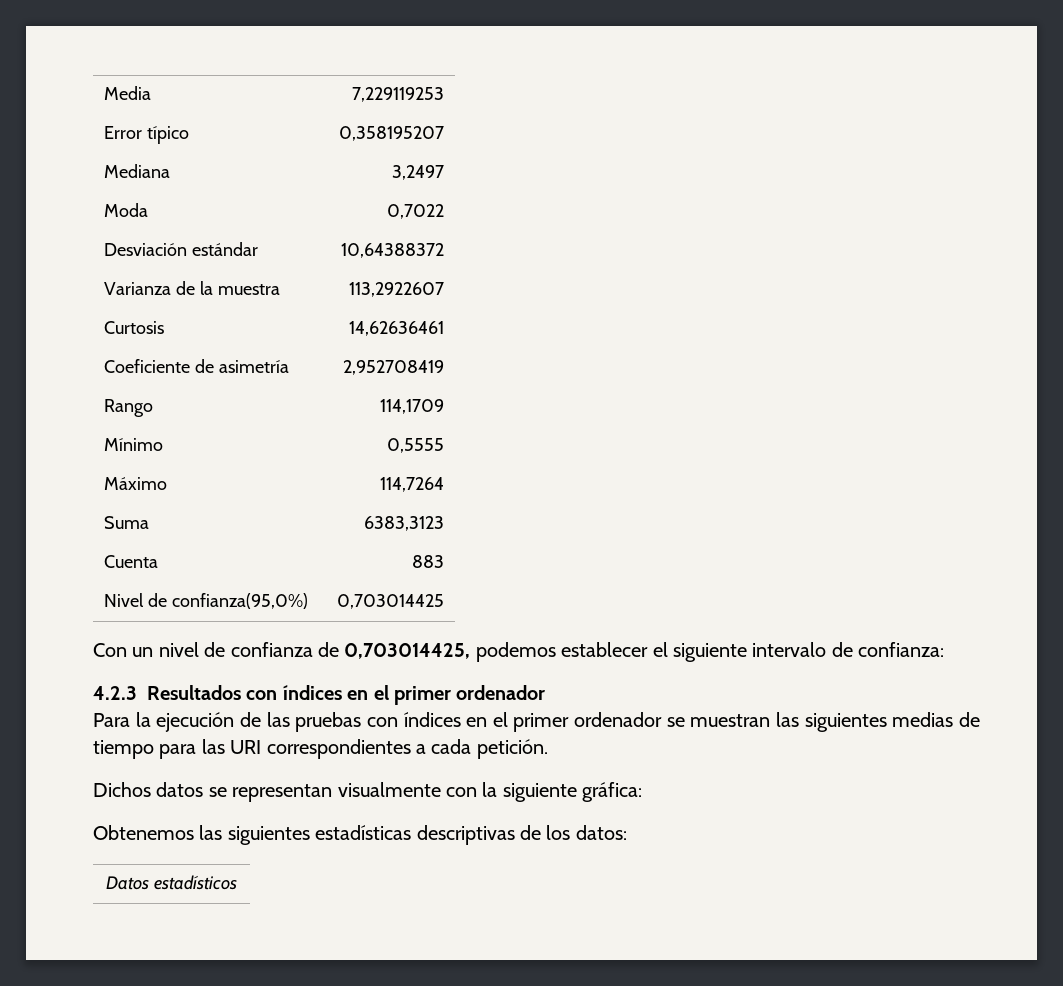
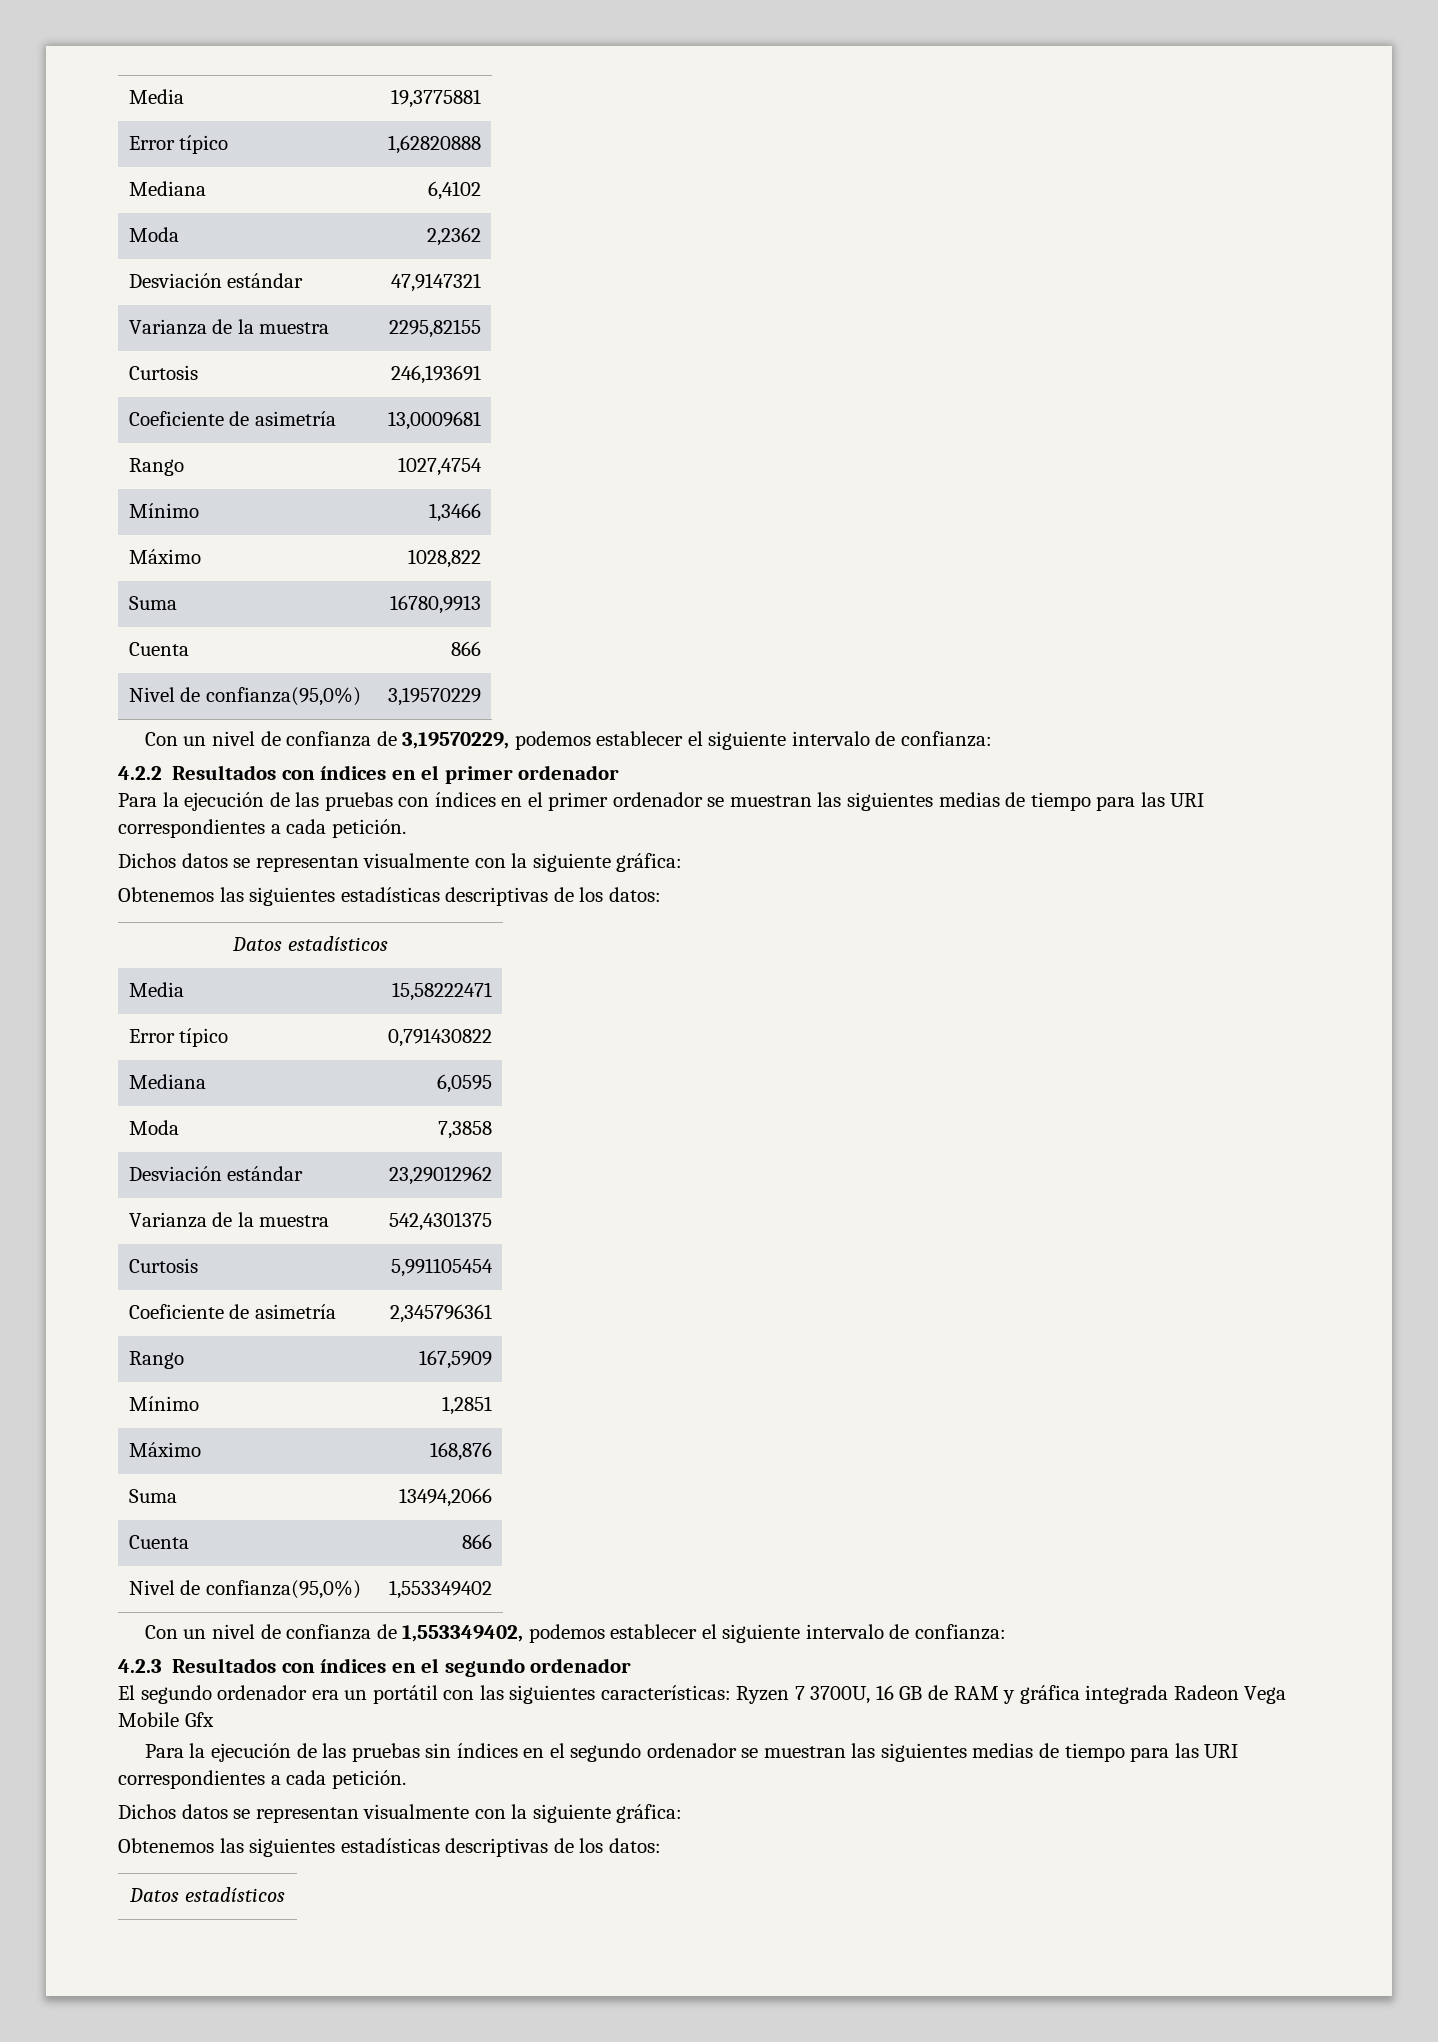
- Media | 7,229119253
- Error típico | 0,358195207
- Mediana | 3,2497
- Moda | 0,7022
- Desviación estándar | 10,64388372
- Varianza de la muestra | 113,2922607
- Curtosis | 14,62636461
- Coeficiente de asimetría | 2,952708419
- Rango | 114,1709
- Mínimo | 0,5555
- Máximo | 114,7264
- Suma | 6383,3123
- Cuenta | 883
- Nivel de confianza(95,0%) | 0,703014425
- Con un nivel de confianza de 0,703014425, podemos establecer el siguiente intervalo de confianza:
- 4.2.3 Resultados con índices en el primer ordenador
+ Media | 19,3775881
+ Error típico | 1,62820888
+ Mediana | 6,4102
+ Moda | 2,2362
+ Desviación estándar | 47,9147321
+ Varianza de la muestra | 2295,82155
+ Curtosis | 246,193691
+ Coeficiente de asimetría | 13,0009681
+ Rango | 1027,4754
+ Mínimo | 1,3466
+ Máximo | 1028,822
+ Suma | 16780,9913
+ Cuenta | 866
+ Nivel de confianza(95,0%) | 3,19570229
+ Con un nivel de confianza de 3,19570229, podemos establecer el siguiente intervalo de confianza:
+ 4.2.2 Resultados con índices en el primer ordenador
+ Media | 15,58222471
+ Error típico | 0,791430822
+ Mediana | 6,0595
+ Moda | 7,3858
+ Desviación estándar | 23,29012962
+ Varianza de la muestra | 542,4301375
+ Curtosis | 5,991105454
+ Coeficiente de asimetría | 2,345796361
+ Rango | 167,5909
+ Mínimo | 1,2851
+ Máximo | 168,876
+ Suma | 13494,2066
+ Cuenta | 866
+ Nivel de confianza(95,0%) | 1,553349402
+ Con un nivel de confianza de 1,553349402, podemos establecer el siguiente intervalo de confianza:
+ 4.2.3 Resultados con índices en el segundo ordenador
+ El segundo ordenador era un portátil con las siguientes características: Ryzen 7 3700U, 16 GB de RAM y gráfica integrada Radeon Vega Mobile Gfx
+ Para la ejecución de las pruebas sin índices en el segundo ordenador se muestran las siguientes medias de tiempo para las URI correspondientes a cada petición.
+ Dichos datos se representan visualmente con la siguiente gráfica:
+ Obtenemos las siguientes estadísticas descriptivas de los datos:
+ Datos estadísticos

